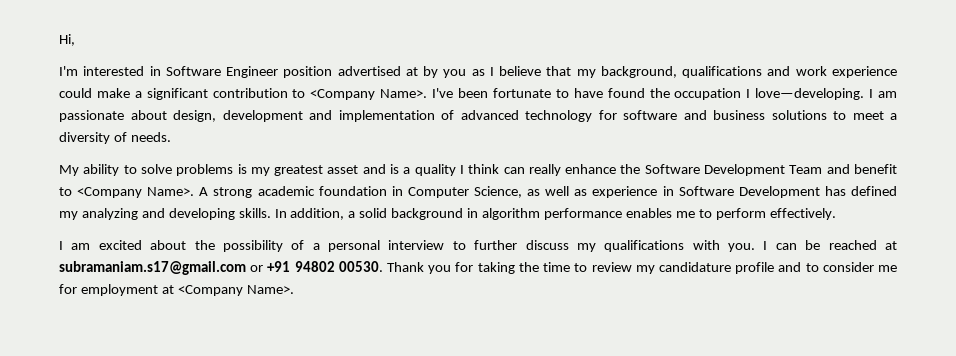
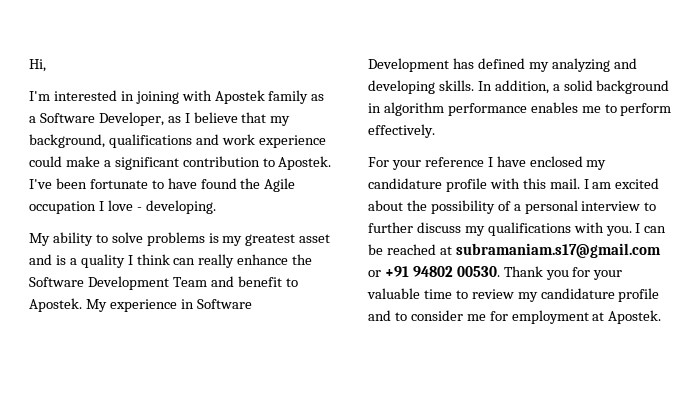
- I'm interested in Software Engineer position advertised at by you as I believe that my background, qualifications and work experience could make a significant contribution to <Company Name>.
+ I'm interested in joining with Apostek family as a Software Developer, as I believe that my background, qualifications and work experience could make a significant contribution to Apostek.
- I've been fortunate to have found the occupation I love—developing. I am passionate about design, development and implementation of advanced technology for software and business solutions to meet a diversity of needs.
+ I've been fortunate to have found the Agile occupation I love - developing.
- My ability to solve problems is my greatest asset and is a quality I think can really enhance the Software Development Team and benefit to <Company Name>. A strong academic foundation in Computer Science, as well as experience in Software Development has defined my analyzing and developing skills.
+ My ability to solve problems is my greatest asset and is a quality I think can really enhance the Software Development Team and benefit to Apostek. My experience in Software Development has defined my analyzing and developing skills.
+ For your reference I have enclosed my candidature profile with this mail.
- Thank you for taking the time to review my candidature profile and to consider me for employment at <Company Name>.
+ Thank you for your valuable time to review my candidature profile and to consider me for employment at Apostek.

